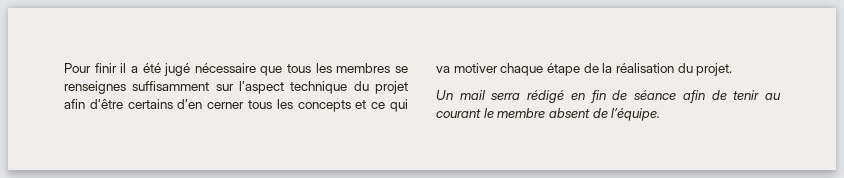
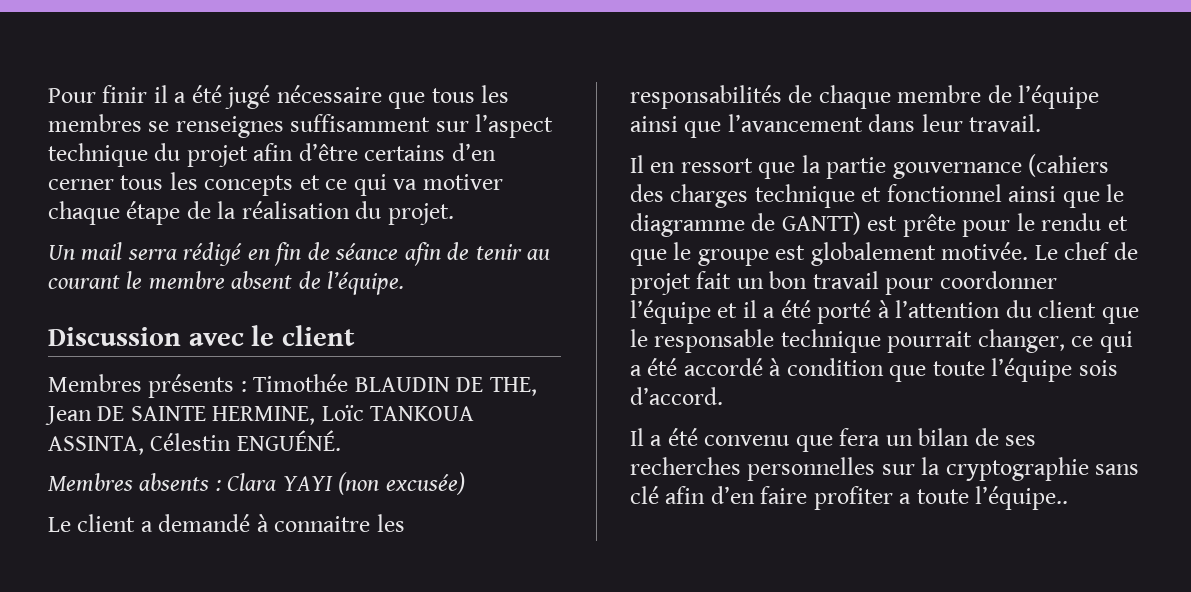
+ Discussion avec le client
+ Membres présents : Timothée BLAUDIN DE THE, Jean DE SAINTE HERMINE, Loïc TANKOUA ASSINTA, Célestin ENGUÉNÉ.
+ Membres absents : Clara YAYI (non excusée)
+ Le client a demandé à connaitre les responsabilités de chaque membre de l’équipe ainsi que l’avancement dans leur travail.
+ Il en ressort que la partie gouvernance (cahiers des charges technique et fonctionnel ainsi que le diagramme de GANTT) est prête pour le rendu et que le groupe est globalement motivée. Le chef de projet fait un bon travail pour coordonner l’équipe et il a été porté à l’attention du client que le responsable technique pourrait changer, ce qui a été accordé à condition que toute l’équipe sois d’accord.
+ Il a été convenu que fera un bilan de ses recherches personnelles sur la cryptographie sans clé afin d’en faire profiter a toute l’équipe..

